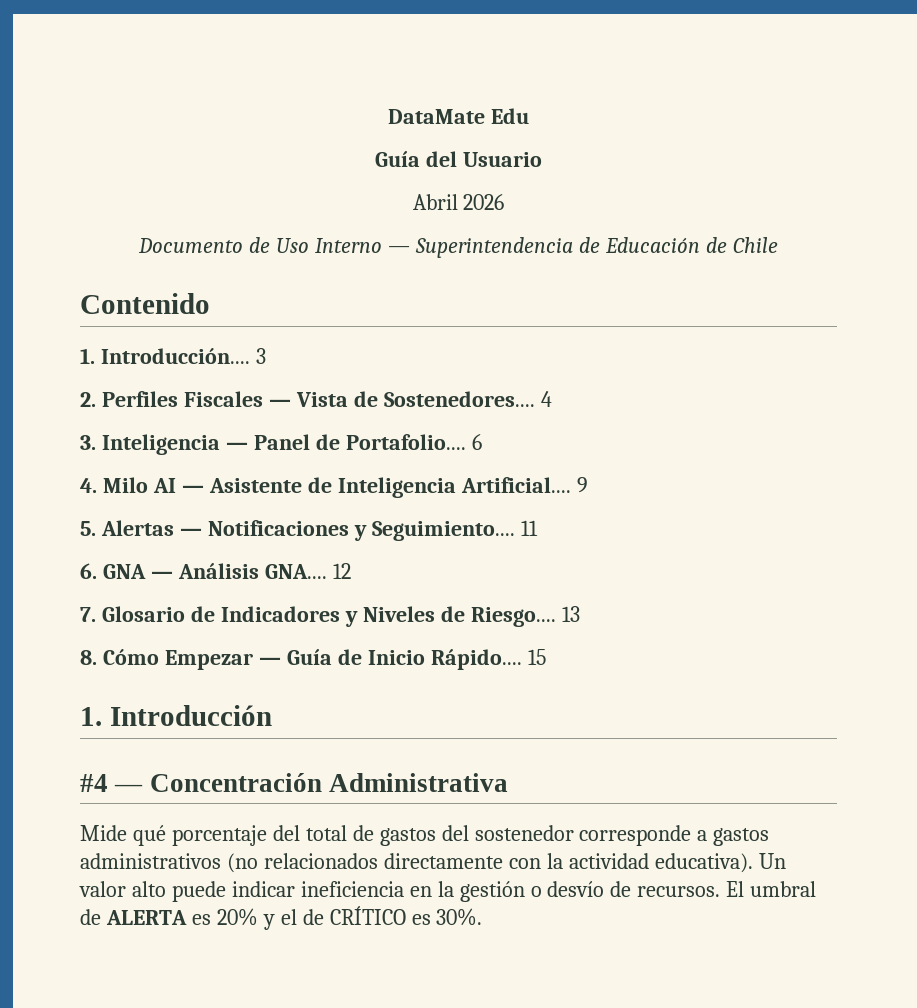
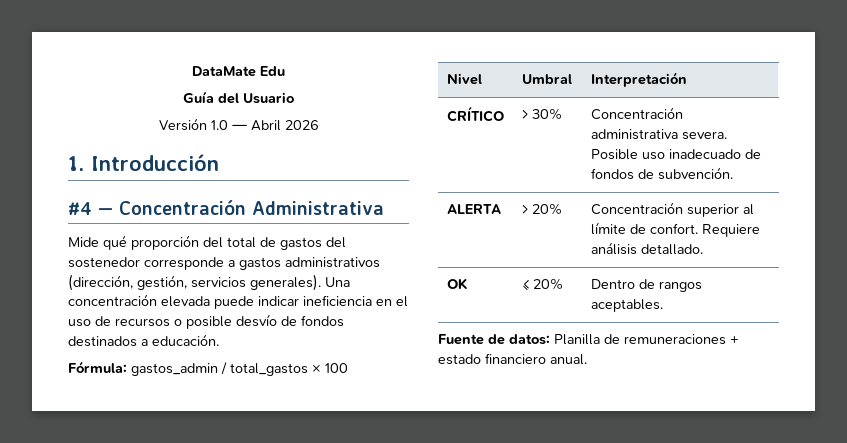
- Abril 2026
+ Versión 1.0 — Abril 2026
- Documento de Uso Interno — Superintendencia de Educación de Chile
- Contenido
- 1. Introducción.... 3
- 2. Perfiles Fiscales — Vista de Sostenedores.... 4
- 3. Inteligencia — Panel de Portafolio.... 6
- 4. Milo AI — Asistente de Inteligencia Artificial.... 9
- 5. Alertas — Notificaciones y Seguimiento.... 11
- 6. GNA — Análisis GNA.... 12
- 7. Glosario de Indicadores y Niveles de Riesgo.... 13
- 8. Cómo Empezar — Guía de Inicio Rápido.... 15
- Mide qué porcentaje del total de gastos del sostenedor corresponde a gastos administrativos (no relacionados directamente con la actividad educativa). Un valor alto puede indicar ineficiencia en la gestión o desvío de recursos. El umbral de ALERTA es 20% y el de CRÍTICO es 30%.
+ Mide qué proporción del total de gastos del sostenedor corresponde a gastos administrativos (dirección, gestión, servicios generales). Una concentración elevada puede indicar ineficiencia en el uso de recursos o posible desvío de fondos destinados a educación.
+ Fórmula: gastos_admin / total_gastos × 100
+ Nivel | Umbral | Interpretación
+ CRÍTICO | > 30% | Concentración administrativa severa. Posible uso inadecuado de fondos de subvención.
+ ALERTA | > 20% | Concentración superior al límite de confort. Requiere análisis detallado.
+ OK | ≤ 20% | Dentro de rangos aceptables.
+ Fuente de datos: Planilla de remuneraciones + estado financiero anual.

